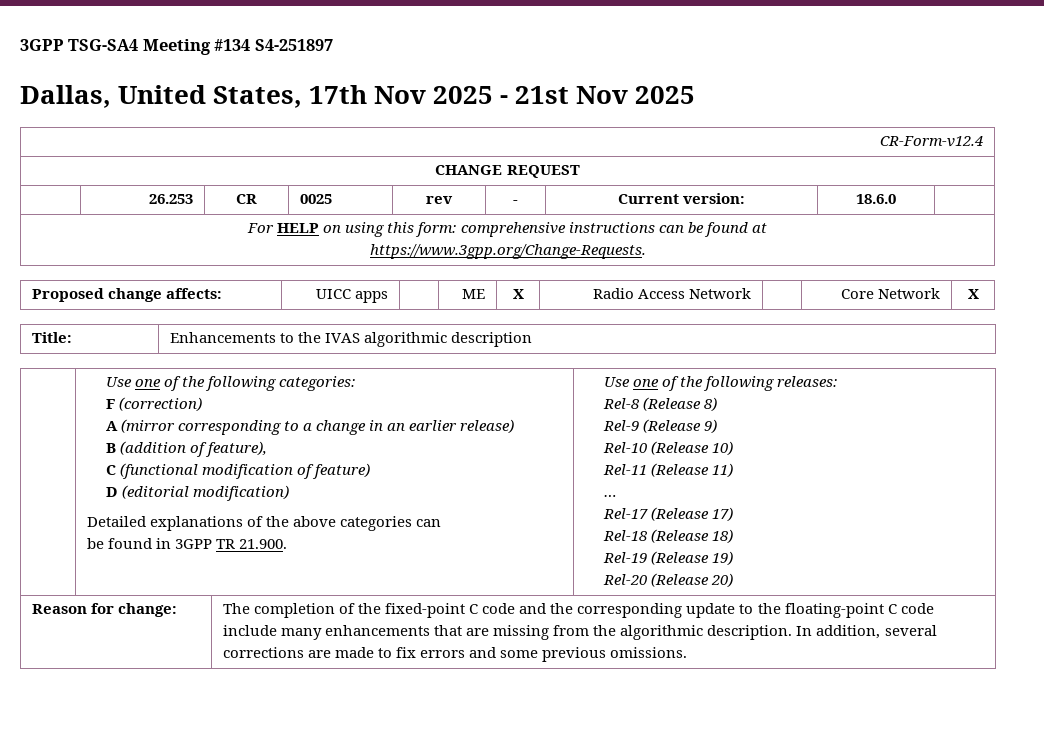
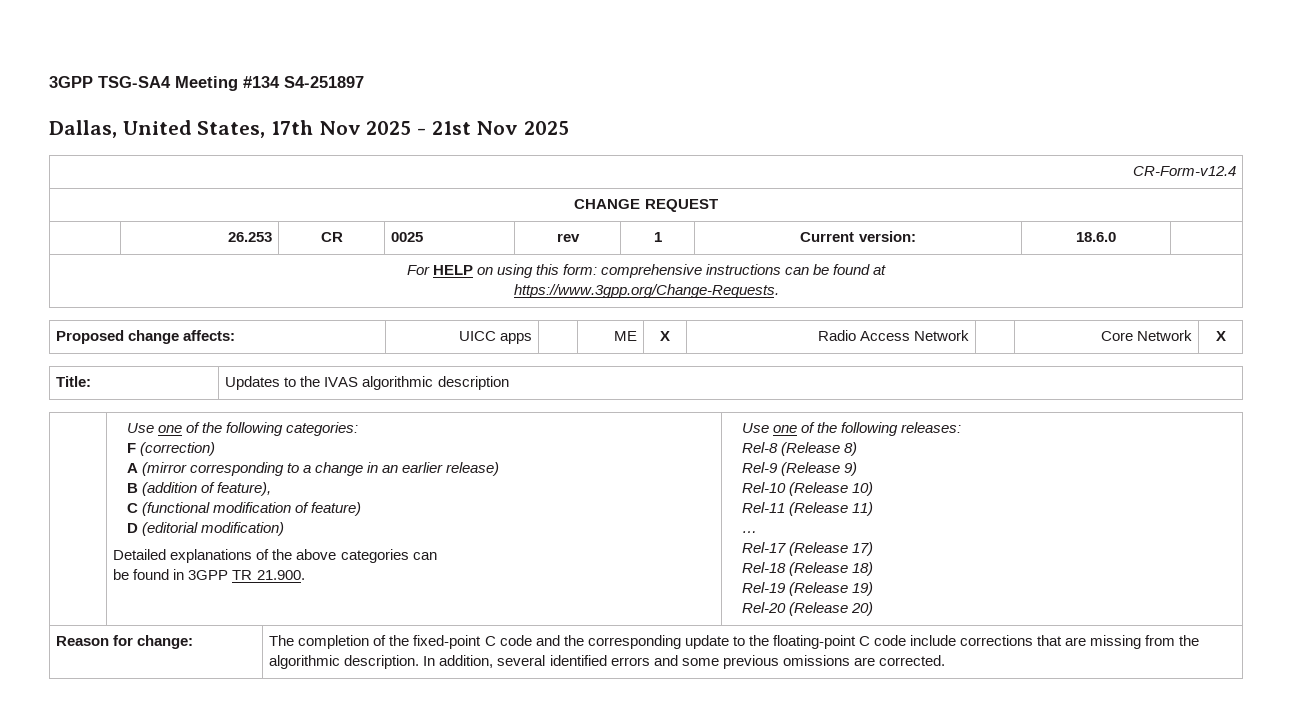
- | 26.253 | CR | 0025 | rev | - | Current version: | 18.6.0 |
+ | 26.253 | CR | 0025 | rev | 1 | Current version: | 18.6.0 |
- Title: | Enhancements to the IVAS algorithmic description
+ Title: | Updates to the IVAS algorithmic description
- The completion of the fixed-point C code and the corresponding update to the floating-point C code include many enhancements that are missing from the algorithmic description.
+ The completion of the fixed-point C code and the corresponding update to the floating-point C code include corrections that are missing from the algorithmic description.
- In addition, several corrections are made to fix errors and some previous omissions.
+ In addition, several identified errors and some previous omissions are corrected.

